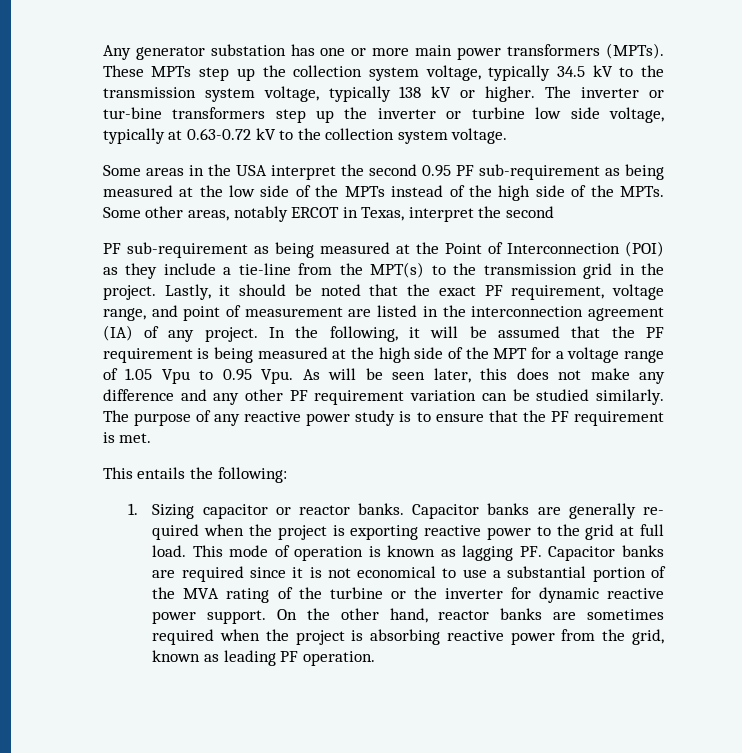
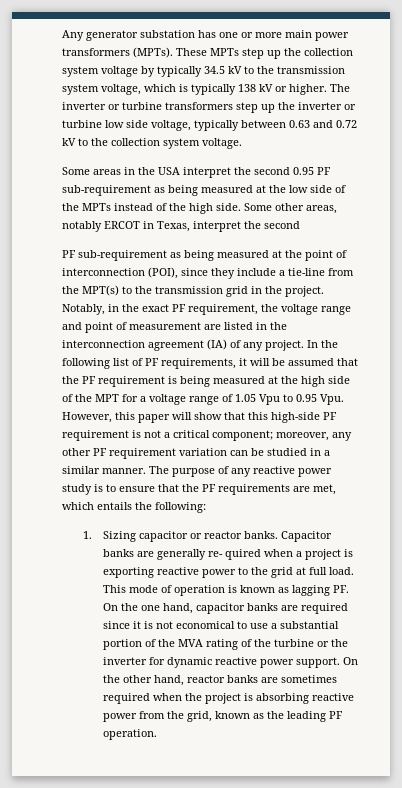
- These MPTs step up the collection system voltage, typically 34.5 kV to the transmission system voltage, typically 138 kV or higher.
+ These MPTs step up the collection system voltage by typically 34.5 kV to the transmission system voltage, which is typically 138 kV or higher.
- The inverter or tur-bine transformers step up the inverter or turbine low side voltage, typically at 0.63-0.72 kV to the collection system voltage.
+ The inverter or turbine transformers step up the inverter or turbine low side voltage, typically between 0.63 and 0.72 kV to the collection system voltage.
- Some areas in the USA interpret the second 0.95 PF sub-requirement as being measured at the low side of the MPTs instead of the high side of the MPTs.
+ Some areas in the USA interpret the second 0.95 PF sub-requirement as being measured at the low side of the MPTs instead of the high side.
- PF sub-requirement as being measured at the Point of Interconnection (POI) as they include a tie-line from the MPT(s) to the transmission grid in the project.
+ PF sub-requirement as being measured at the point of interconnection (POI), since they include a tie-line from the MPT(s) to the transmission grid in the project.
- Lastly, it should be noted that the exact PF requirement, voltage range, and point of measurement are listed in the interconnection agreement (IA) of any project.
+ Notably, in the exact PF requirement, the voltage range and point of measurement are listed in the interconnection agreement (IA) of any project.
- In the following, it will be assumed that the PF requirement is being measured at the high side of the MPT for a voltage range of 1.05 Vpu to 0.95 Vpu. As will be seen later, this does not make any difference and any other PF requirement variation can be studied similarly.
+ In the following list of PF requirements, it will be assumed that the PF requirement is being measured at the high side of the MPT for a voltage range of 1.05 Vpu to 0.95 Vpu. However, this paper will show that this high-side PF requirement is not a critical component; moreover, any other PF requirement variation can be studied in a similar manner.
- The purpose of any reactive power study is to ensure that the PF requirement is met.
- This entails the following:
+ The purpose of any reactive power study is to ensure that the PF requirements are met, which entails the following:
- Capacitor banks are generally re- quired when the project is exporting reactive power to the grid at full load.
+ Capacitor banks are generally re- quired when a project is exporting reactive power to the grid at full load.
- This mode of operation is known as lagging PF. Capacitor banks are required since it is not economical to use a substantial portion of the MVA rating of the turbine or the inverter for dynamic reactive power support.
+ This mode of operation is known as lagging PF. On the one hand, capacitor banks are required since it is not economical to use a substantial portion of the MVA rating of the turbine or the inverter for dynamic reactive power support.
- On the other hand, reactor banks are sometimes required when the project is absorbing reactive power from the grid, known as leading PF operation.
+ On the other hand, reactor banks are sometimes required when the project is absorbing reactive power from the grid, known as the leading PF operation.

